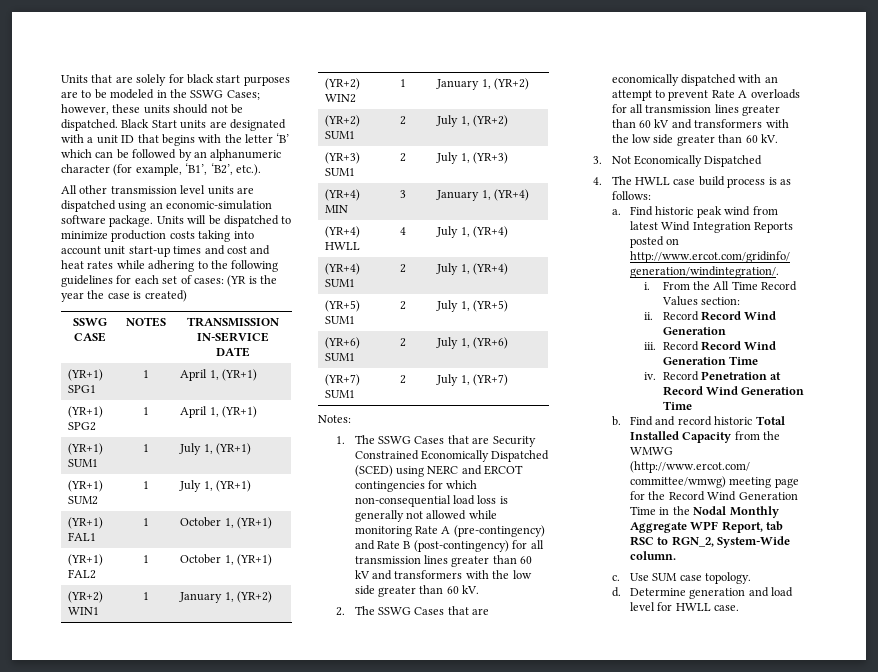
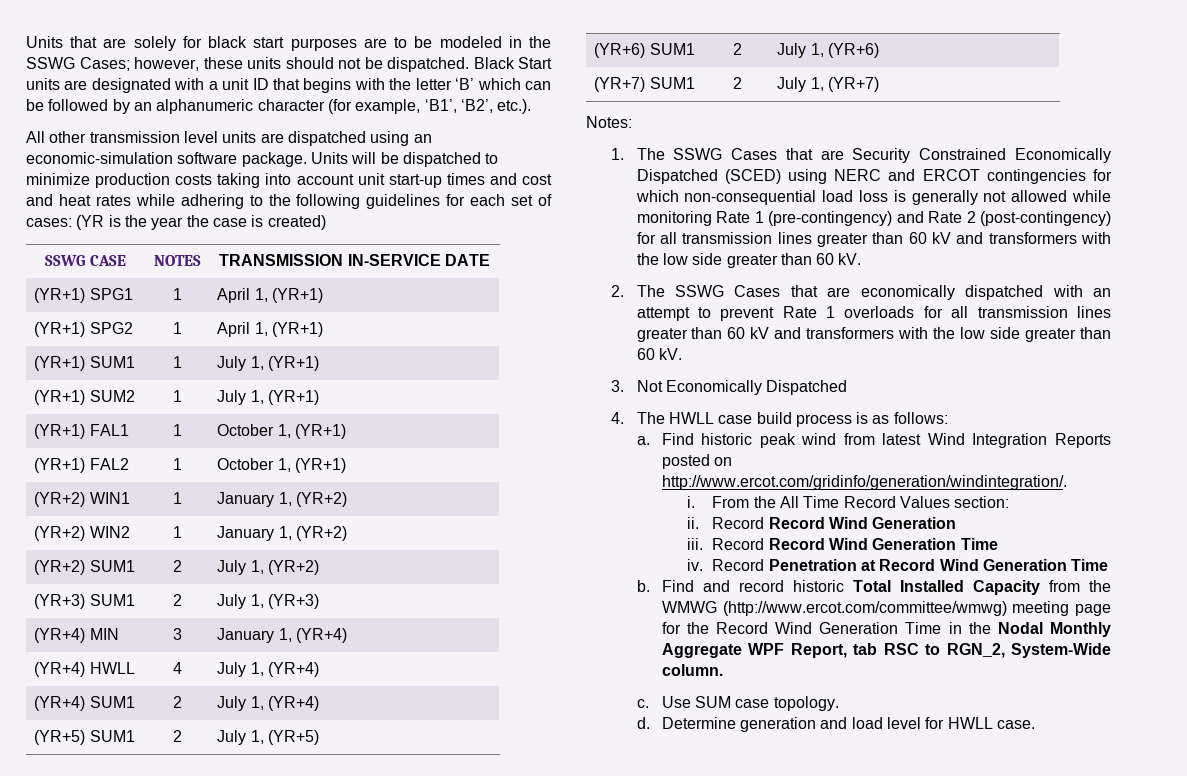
- 1. The SSWG Cases that are Security Constrained Economically Dispatched (SCED) using NERC and ERCOT contingencies for which non-consequential load loss is generally not allowed while monitoring Rate A (pre-contingency) and Rate B (post-contingency) for all transmission lines greater than 60 kV and transformers with the low side greater than 60 kV.
+ 1. The SSWG Cases that are Security Constrained Economically Dispatched (SCED) using NERC and ERCOT contingencies for which non-consequential load loss is generally not allowed while monitoring Rate 1 (pre-contingency) and Rate 2 (post-contingency) for all transmission lines greater than 60 kV and transformers with the low side greater than 60 kV.
- 2. The SSWG Cases that are economically dispatched with an attempt to prevent Rate A overloads for all transmission lines greater than 60 kV and transformers with the low side greater than 60 kV.
+ 2. The SSWG Cases that are economically dispatched with an attempt to prevent Rate 1 overloads for all transmission lines greater than 60 kV and transformers with the low side greater than 60 kV.

